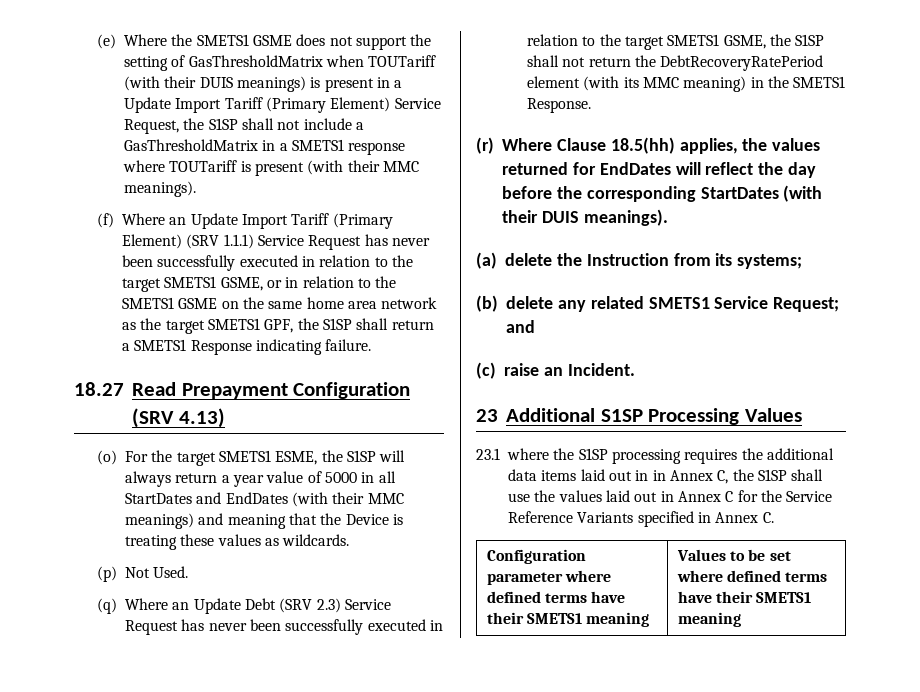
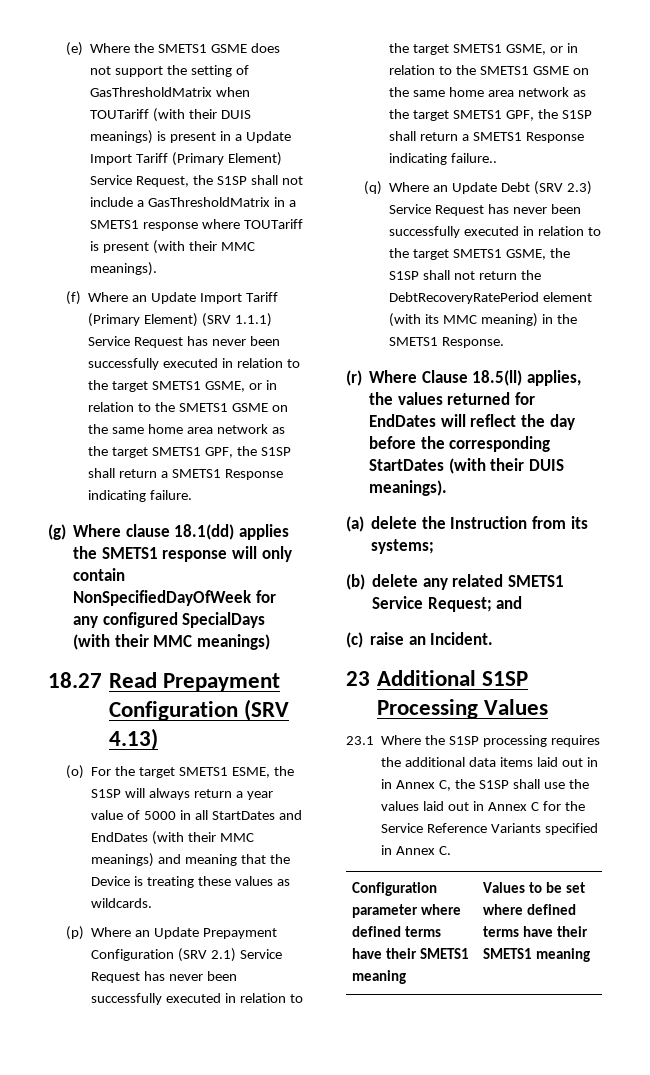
+ (g) Where clause 18.1(dd) applies the SMETS1 response will only contain NonSpecifiedDayOfWeek for any configured SpecialDays (with their MMC meanings)
- (p) Not Used.
+ (p) Where an Update Prepayment Configuration (SRV 2.1) Service Request has never been successfully executed in relation to the target SMETS1 GSME, or in relation to the SMETS1 GSME on the same home area network as the target SMETS1 GPF, the S1SP shall return a SMETS1 Response indicating failure..
- (r) Where Clause 18.5(hh) applies, the values returned for EndDates will reflect the day before the corresponding StartDates (with their DUIS meanings).
+ (r) Where Clause 18.5(ll) applies, the values returned for EndDates will reflect the day before the corresponding StartDates (with their DUIS meanings).
- 23.1 where the S1SP processing requires the additional data items laid out in in Annex C, the S1SP shall use the values laid out in Annex C for the Service Reference Variants specified in Annex C.
+ 23.1 Where the S1SP processing requires the additional data items laid out in in Annex C, the S1SP shall use the values laid out in Annex C for the Service Reference Variants specified in Annex C.

